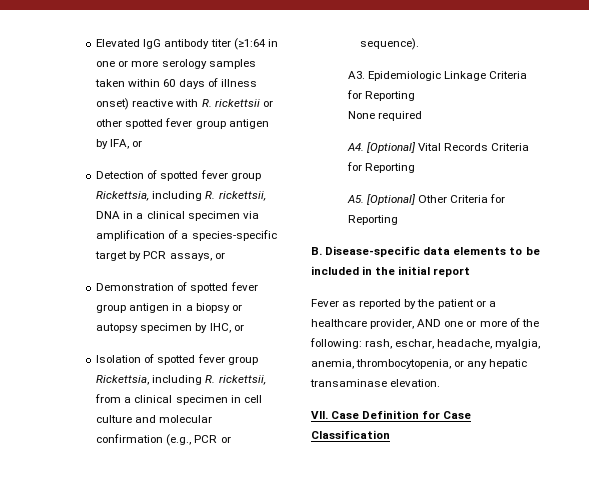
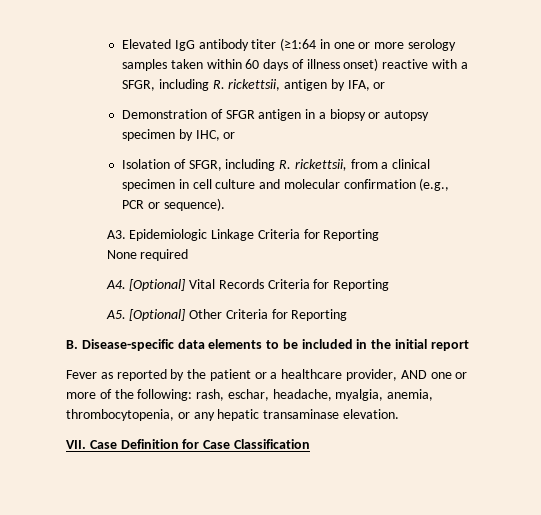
- Elevated IgG antibody titer (≥1:64 in one or more serology samples taken within 60 days of illness onset) reactive with R. rickettsii or other spotted fever group antigen by IFA, or
- Detection of spotted fever group Rickettsia, including R. rickettsii, DNA in a clinical specimen via amplification of a species-specific target by PCR assays, or
+ Elevated IgG antibody titer (≥1:64 in one or more serology samples taken within 60 days of illness onset) reactive with a SFGR, including R. rickettsii, antigen by IFA, or
- Demonstration of spotted fever group antigen in a biopsy or autopsy specimen by IHC, or
+ Demonstration of SFGR antigen in a biopsy or autopsy specimen by IHC, or
- Isolation of spotted fever group Rickettsia, including R. rickettsii, from a clinical specimen in cell culture and molecular confirmation (e.g., PCR or sequence).
+ Isolation of SFGR, including R. rickettsii, from a clinical specimen in cell culture and molecular confirmation (e.g., PCR or sequence).

